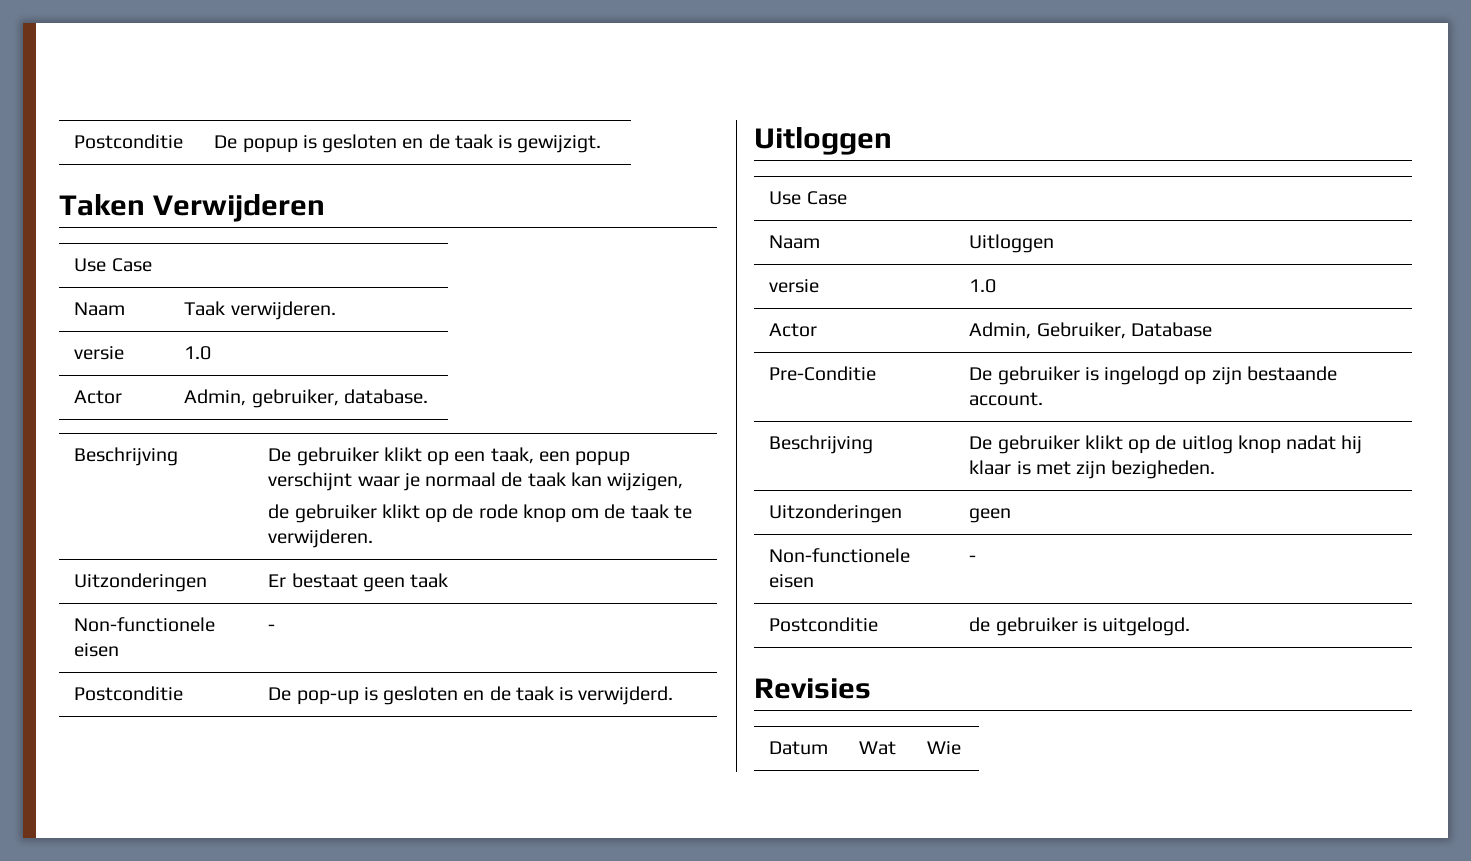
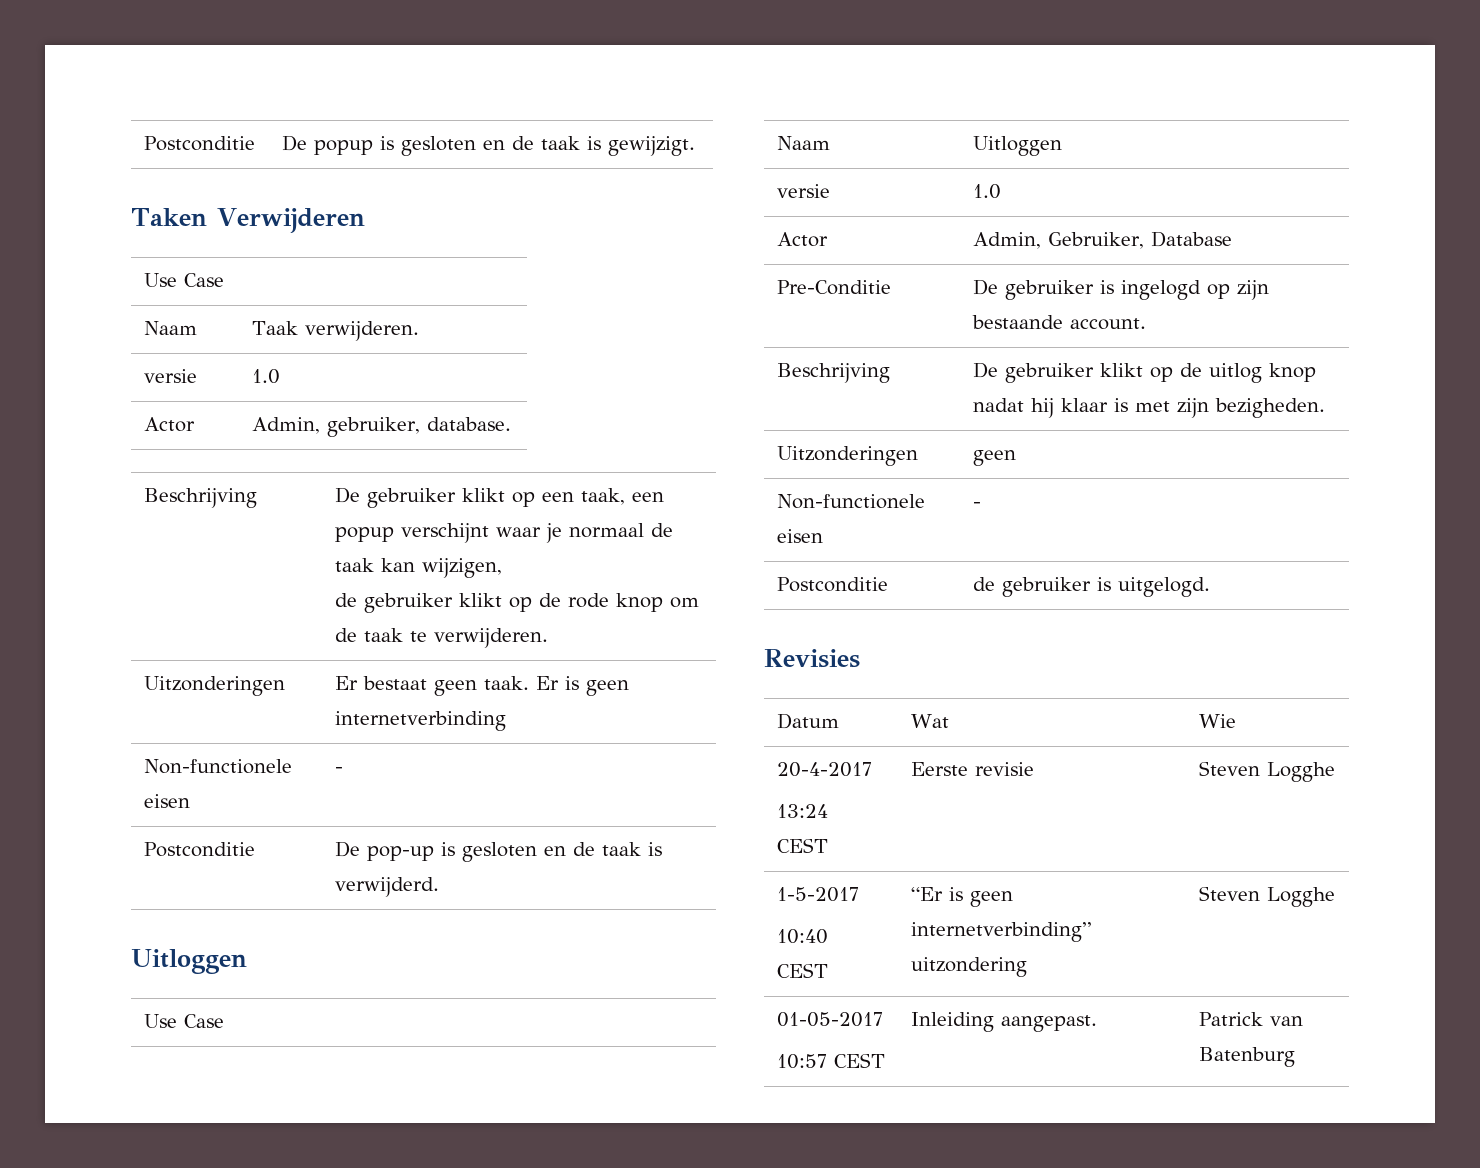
- Uitzonderingen | Er bestaat geen taak
+ Uitzonderingen | Er bestaat geen taak. Er is geen internetverbinding
+ 20-4-2017
+ 13:24 CEST | Eerste revisie | Steven Logghe
+ 1-5-2017
+ 10:40 CEST | “Er is geen internetverbinding” uitzondering | Steven Logghe
+ 01-05-2017
+ 10:57 CEST | Inleiding aangepast. | Patrick van Batenburg

